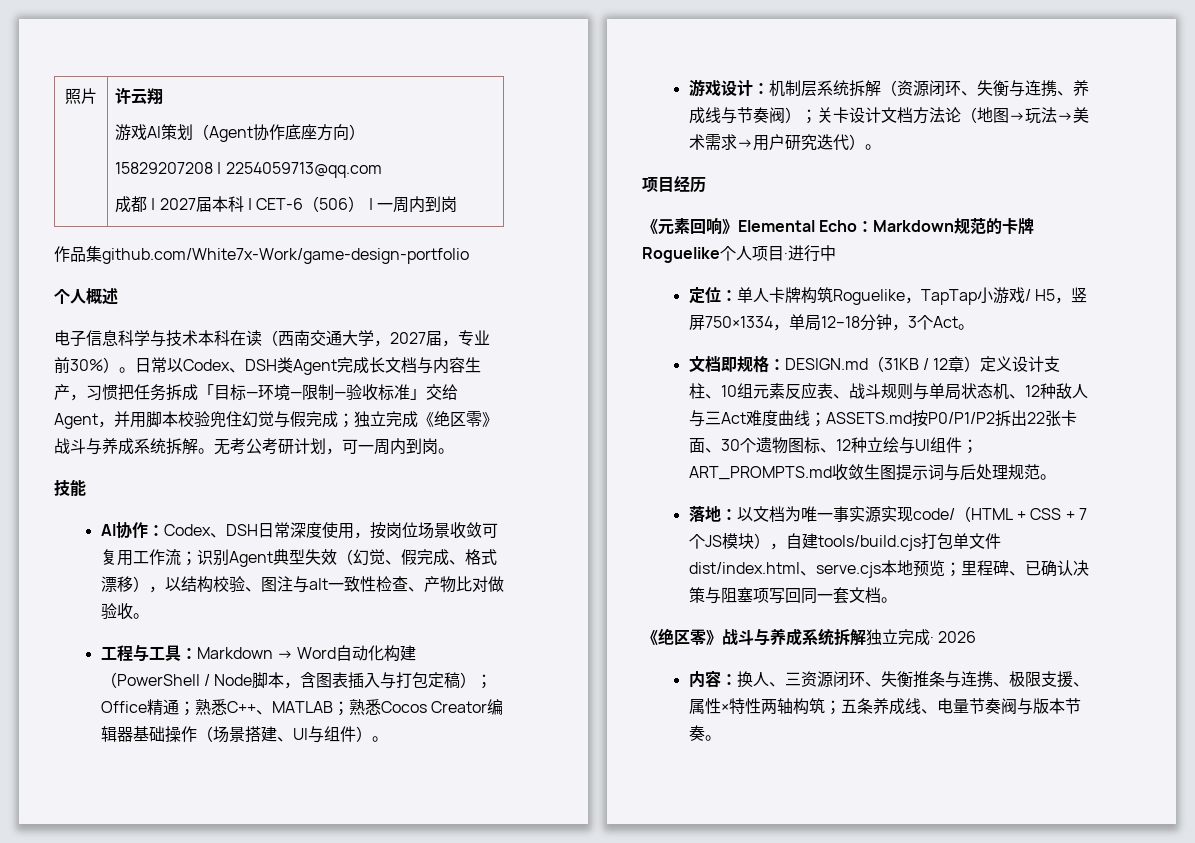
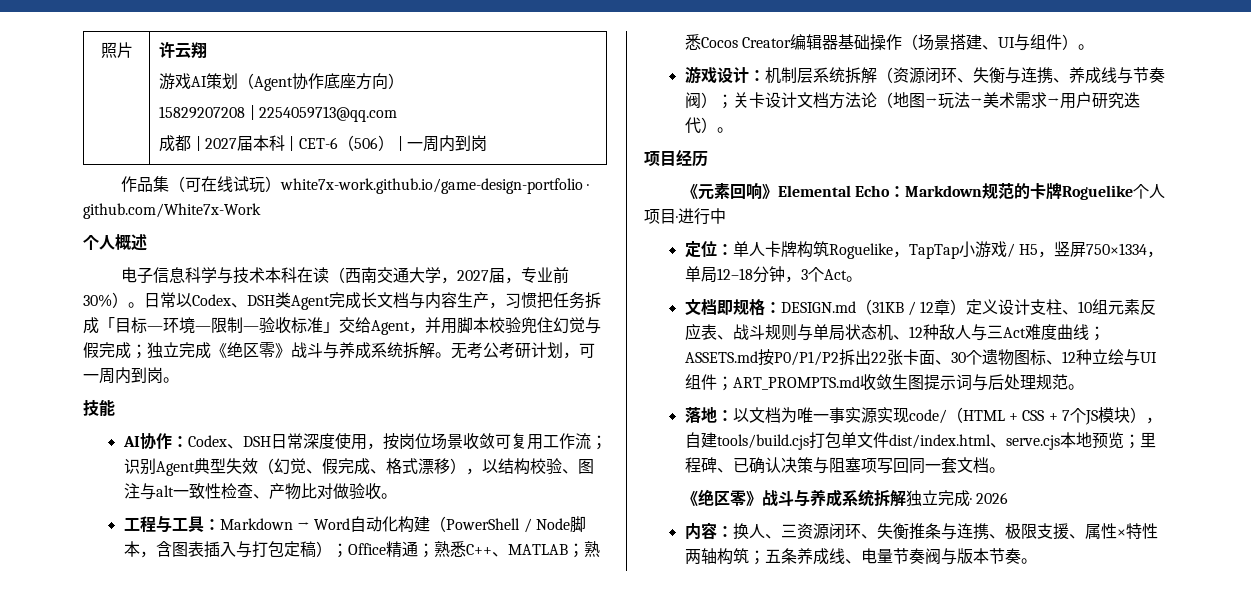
- 作品集github.com/White7x-Work/game-design-portfolio
+ 作品集（可在线试玩）white7x-work.github.io/game-design-portfolio · github.com/White7x-Work

